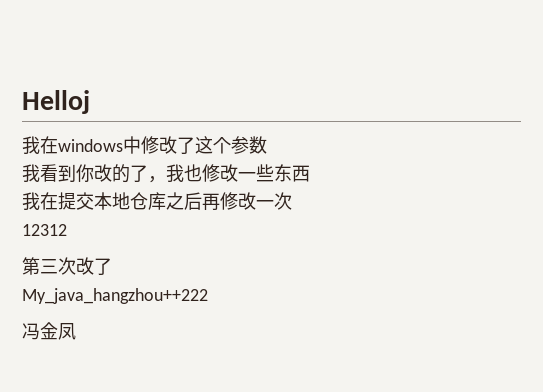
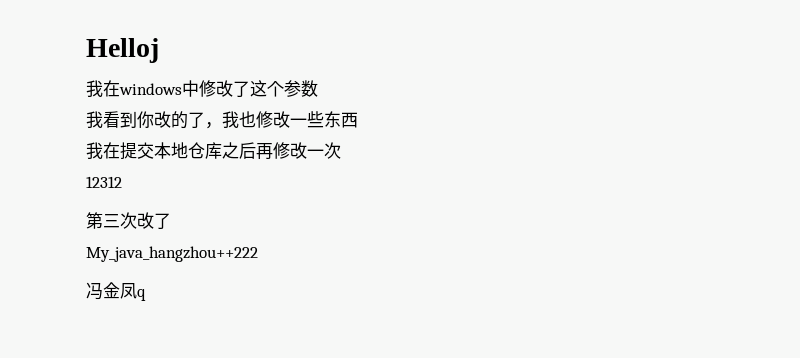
- 冯金凤
+ 冯金凤q

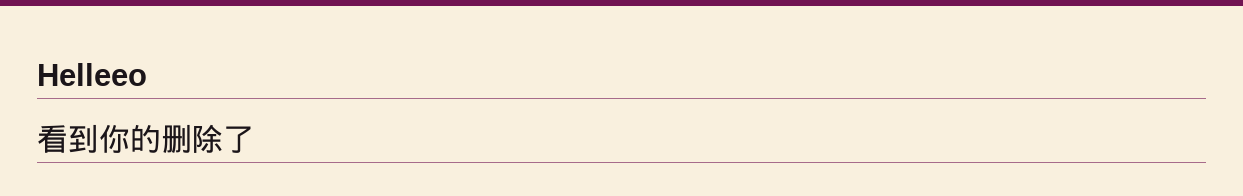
- Helloj
- 我在windows中修改了这个参数
- 我看到你改的了，我也修改一些东西
- 我在提交本地仓库之后再修改一次
- 12312
- 第三次改了
- My_java_hangzhou++222
- 冯金凤q
+ Helleeo
+ 看到你的删除了

